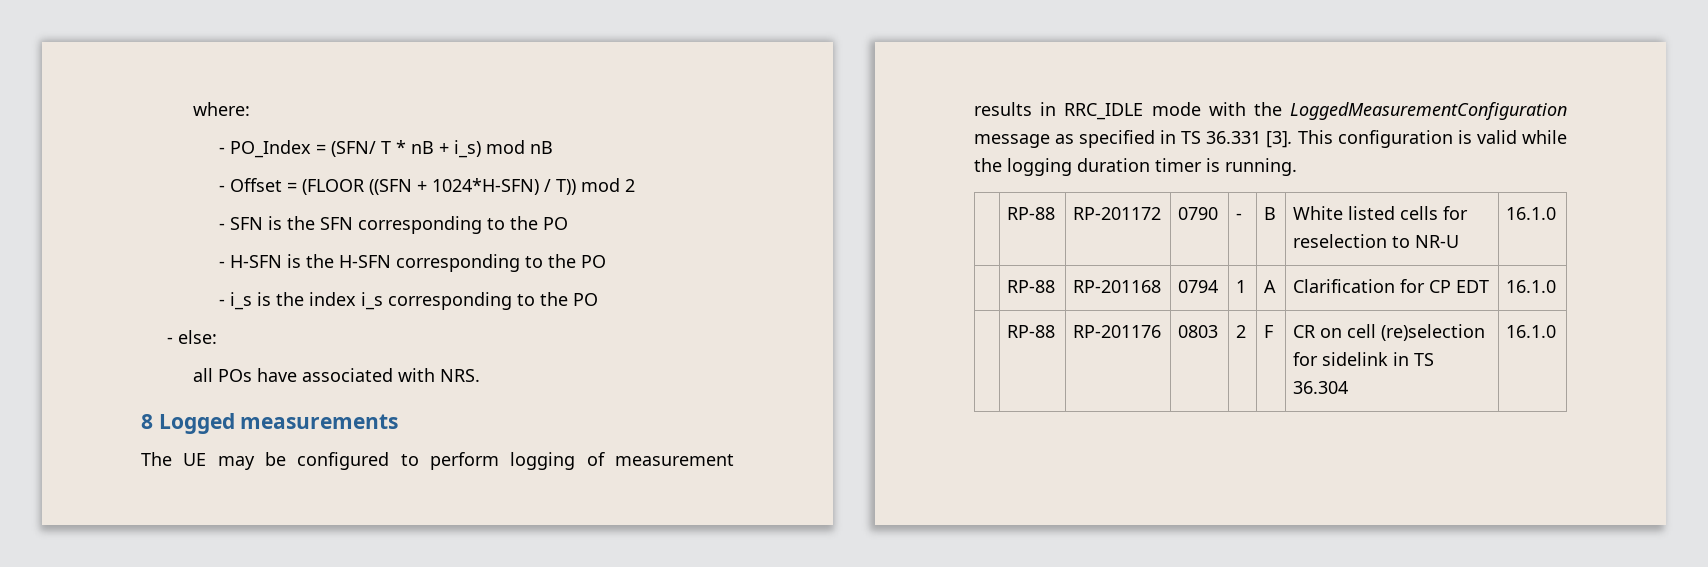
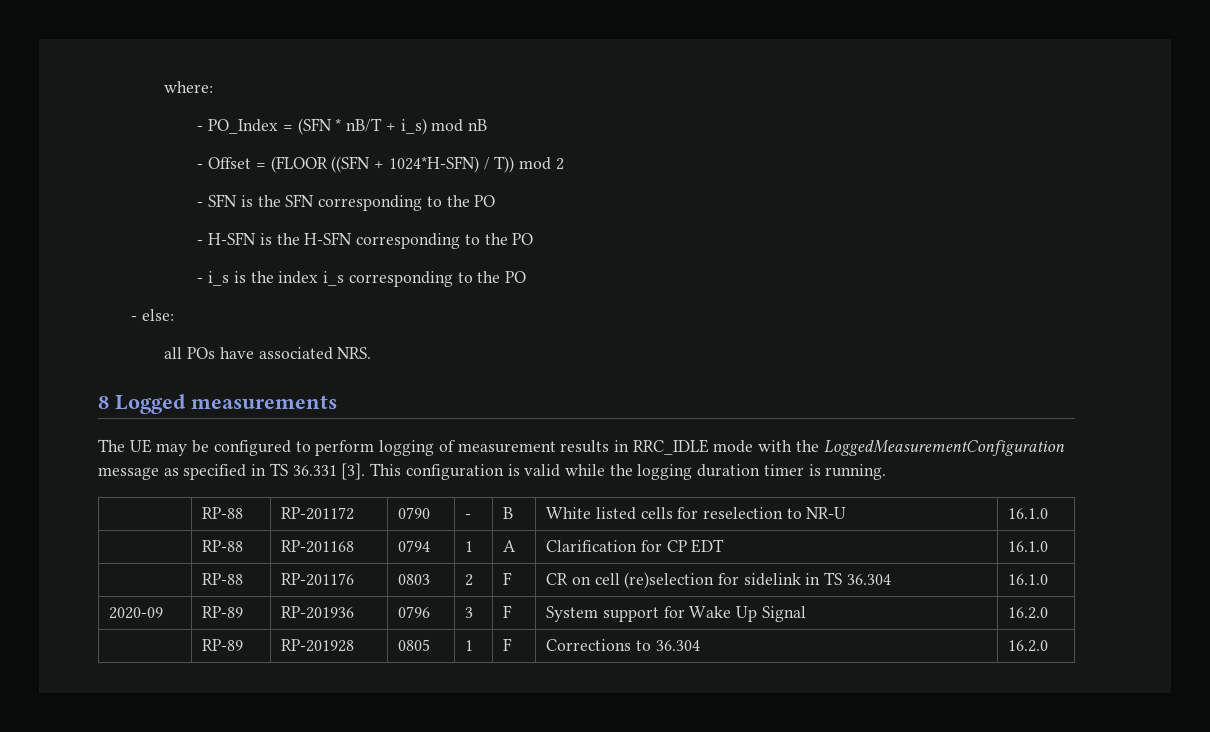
- - PO_Index = (SFN/ T * nB + i_s) mod nB
+ - PO_Index = (SFN * nB/T + i_s) mod nB
- all POs have associated with NRS.
+ all POs have associated NRS.
+ 2020-09 | RP-89 | RP-201936 | 0796 | 3 | F | System support for Wake Up Signal | 16.2.0
+ | RP-89 | RP-201928 | 0805 | 1 | F | Corrections to 36.304 | 16.2.0

